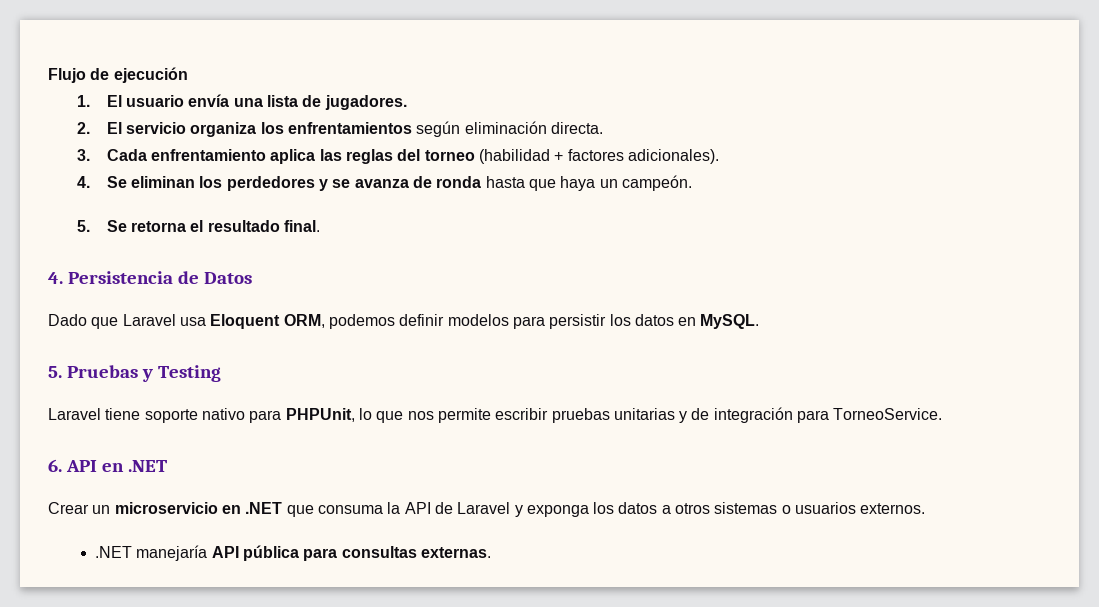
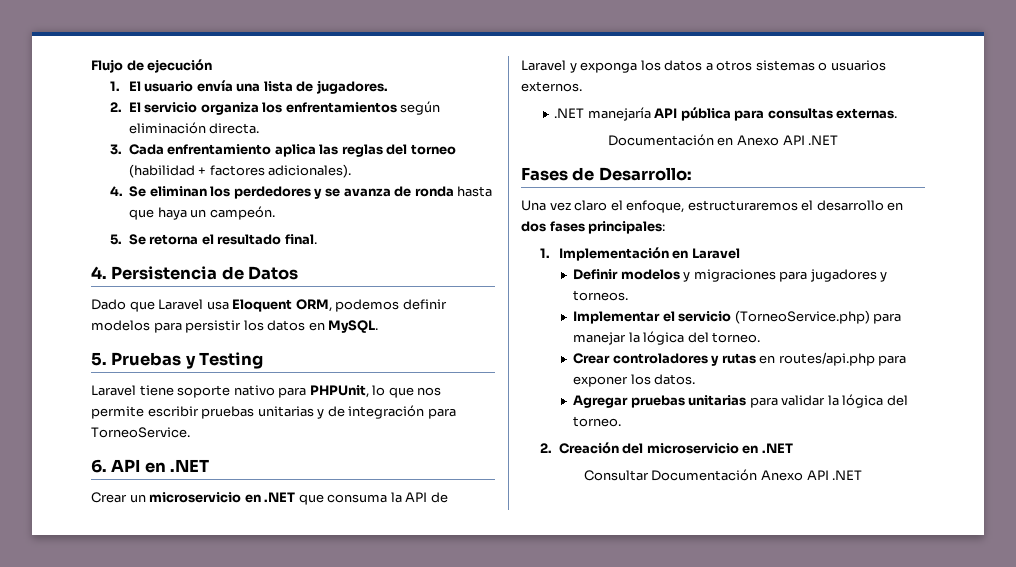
+ Documentación en Anexo API .NET
+ Fases de Desarrollo:
+ Una vez claro el enfoque, estructuraremos el desarrollo en dos fases principales:
+ 1. Implementación en Laravel
+ Definir modelos y migraciones para jugadores y torneos.
+ Implementar el servicio (TorneoService.php) para manejar la lógica del torneo.
+ Crear controladores y rutas en routes/api.php para exponer los datos.
+ Agregar pruebas unitarias para validar la lógica del torneo.
+ 2. Creación del microservicio en .NET
+ Consultar Documentación Anexo API .NET

